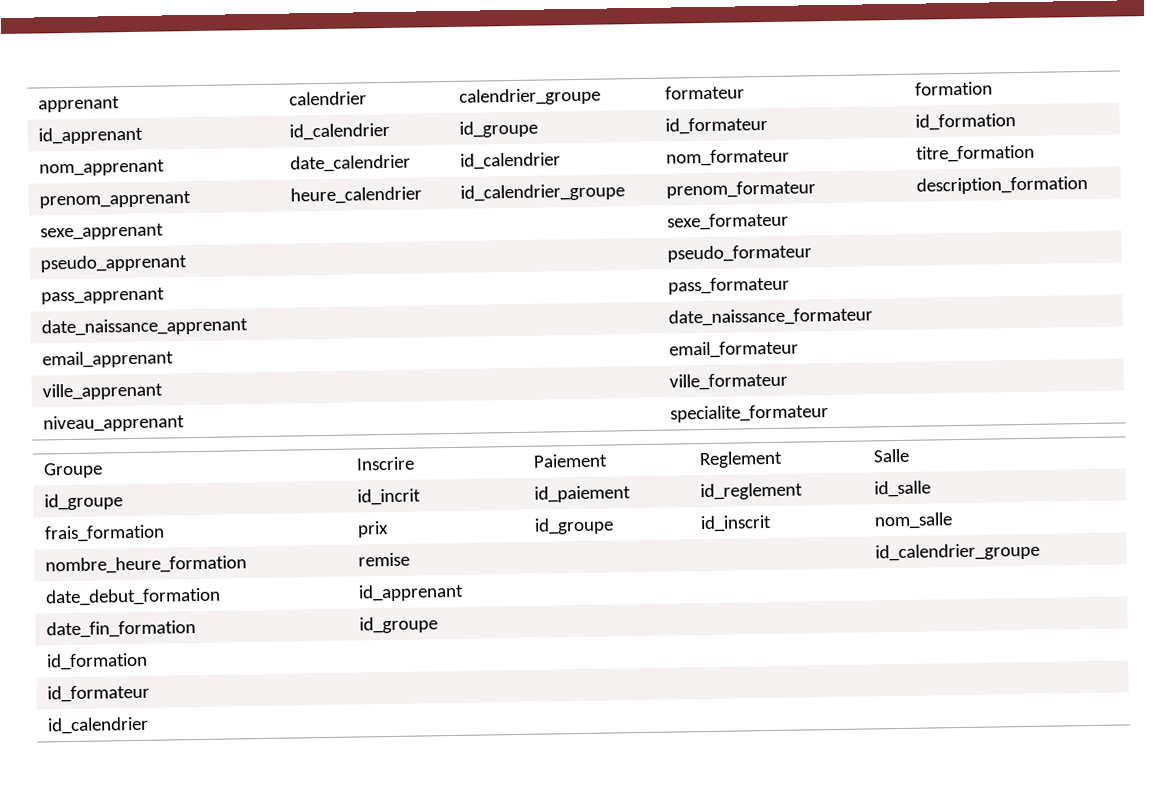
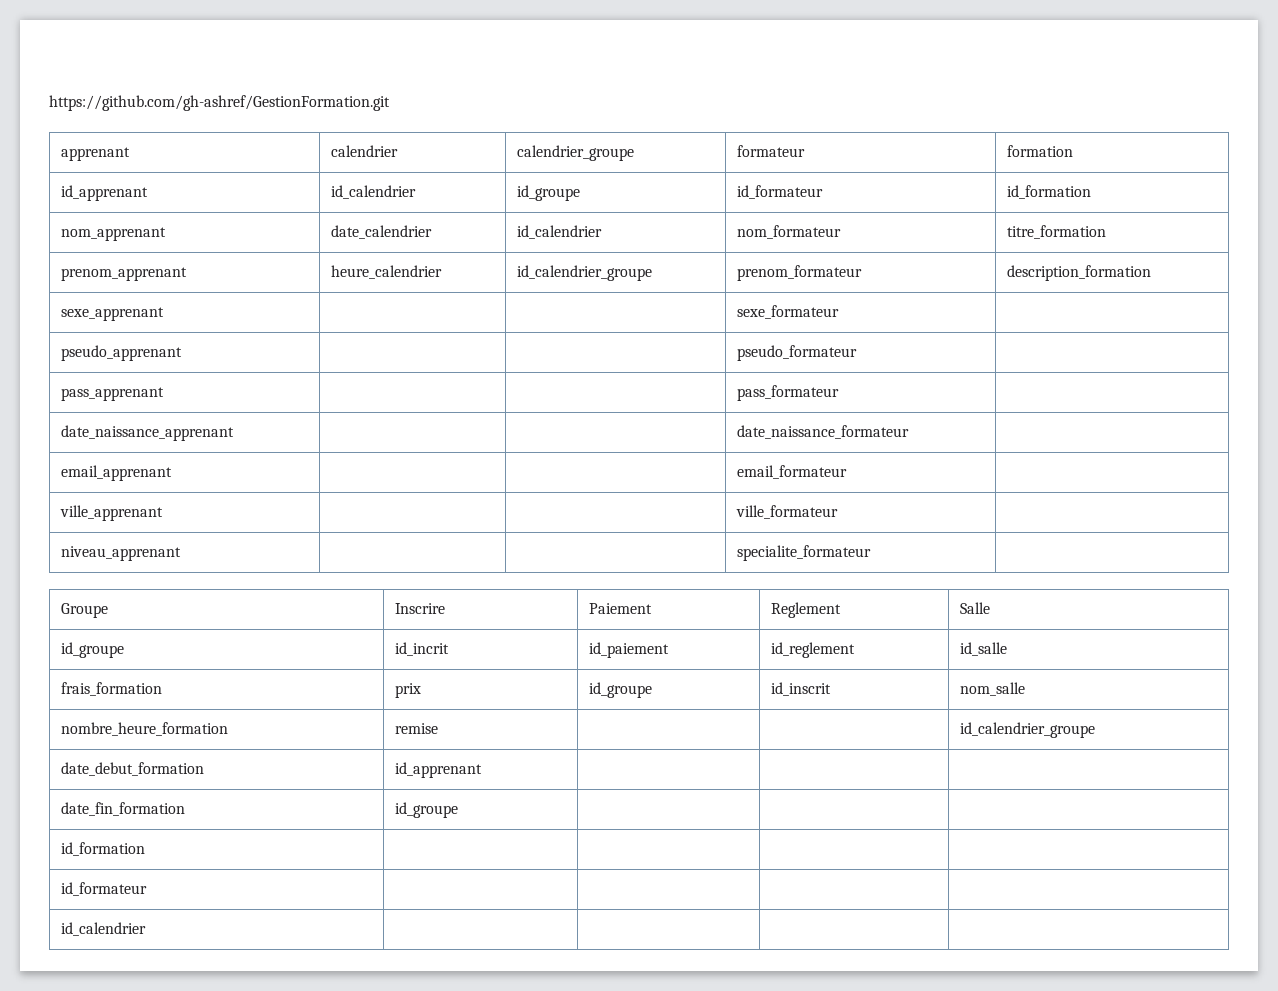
+ https://github.com/gh-ashref/GestionFormation.git

